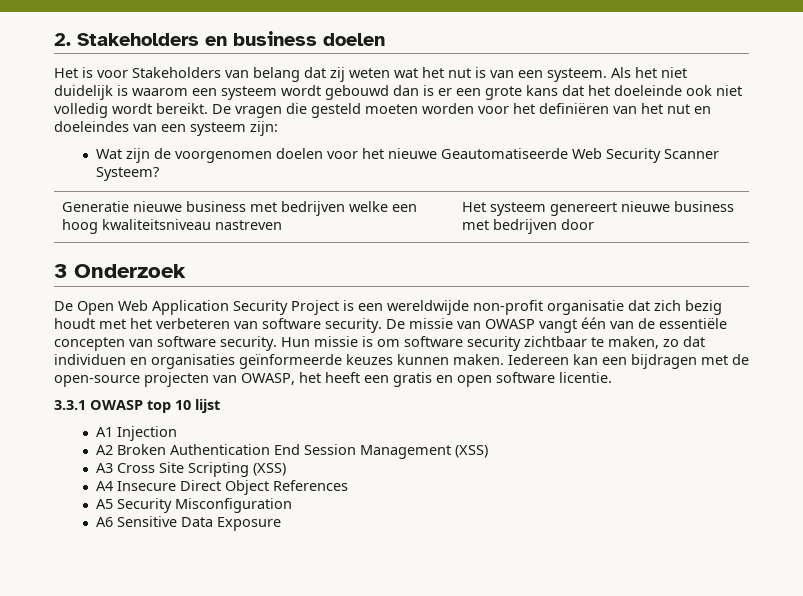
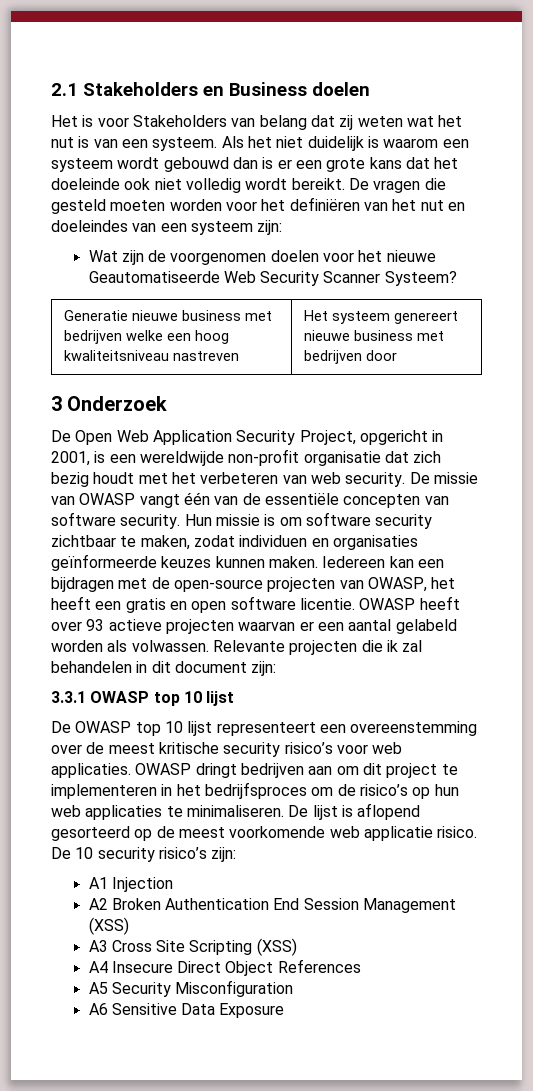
- 2. Stakeholders en business doelen
+ 2.1 Stakeholders en Business doelen
- De Open Web Application Security Project is een wereldwijde non-profit organisatie dat zich bezig houdt met het verbeteren van software security.
+ De Open Web Application Security Project, opgericht in 2001, is een wereldwijde non-profit organisatie dat zich bezig houdt met het verbeteren van web security.
- Hun missie is om software security zichtbaar te maken, zo dat individuen en organisaties geïnformeerde keuzes kunnen maken.
+ Hun missie is om software security zichtbaar te maken, zodat individuen en organisaties geïnformeerde keuzes kunnen maken.
+ OWASP heeft over 93 actieve projecten waarvan er een aantal gelabeld worden als volwassen. Relevante projecten die ik zal behandelen in dit document zijn:
+ De OWASP top 10 lijst representeert een overeenstemming over de meest kritische security risico’s voor web applicaties. OWASP dringt bedrijven aan om dit project te implementeren in het bedrijfsproces om de risico’s op hun web applicaties te minimaliseren. De lijst is aflopend gesorteerd op de meest voorkomende web applicatie risico. De 10 security risico’s zijn:

